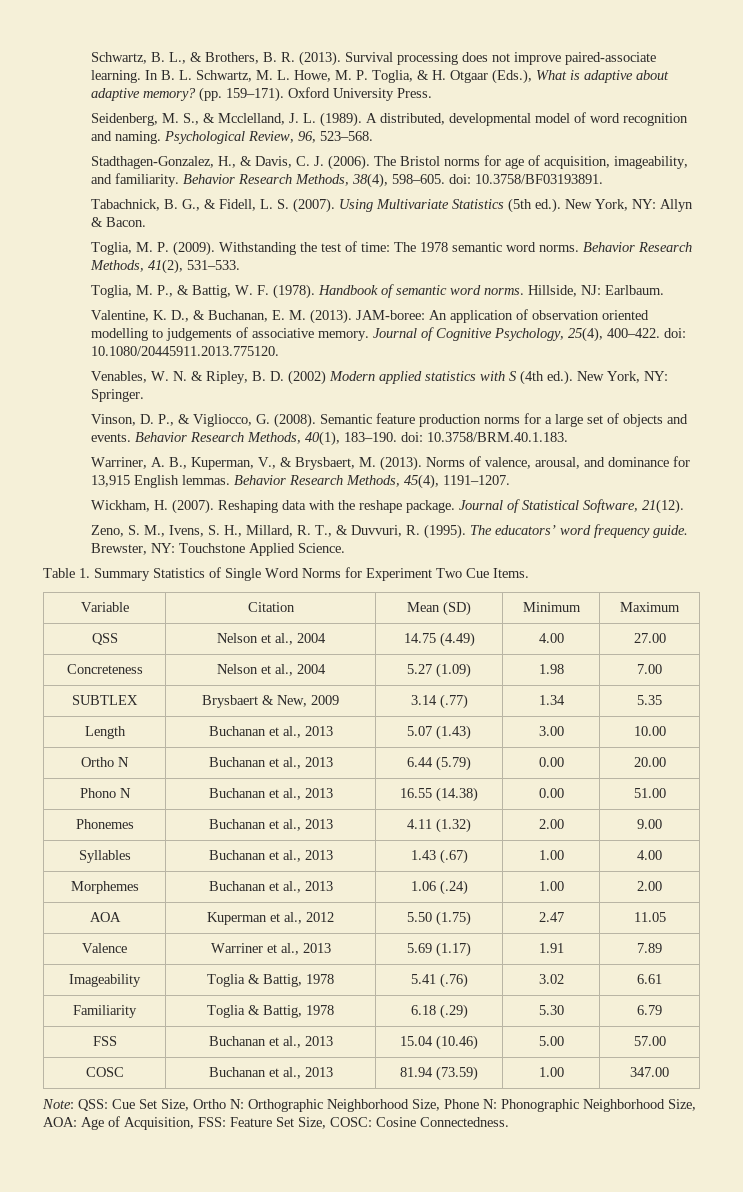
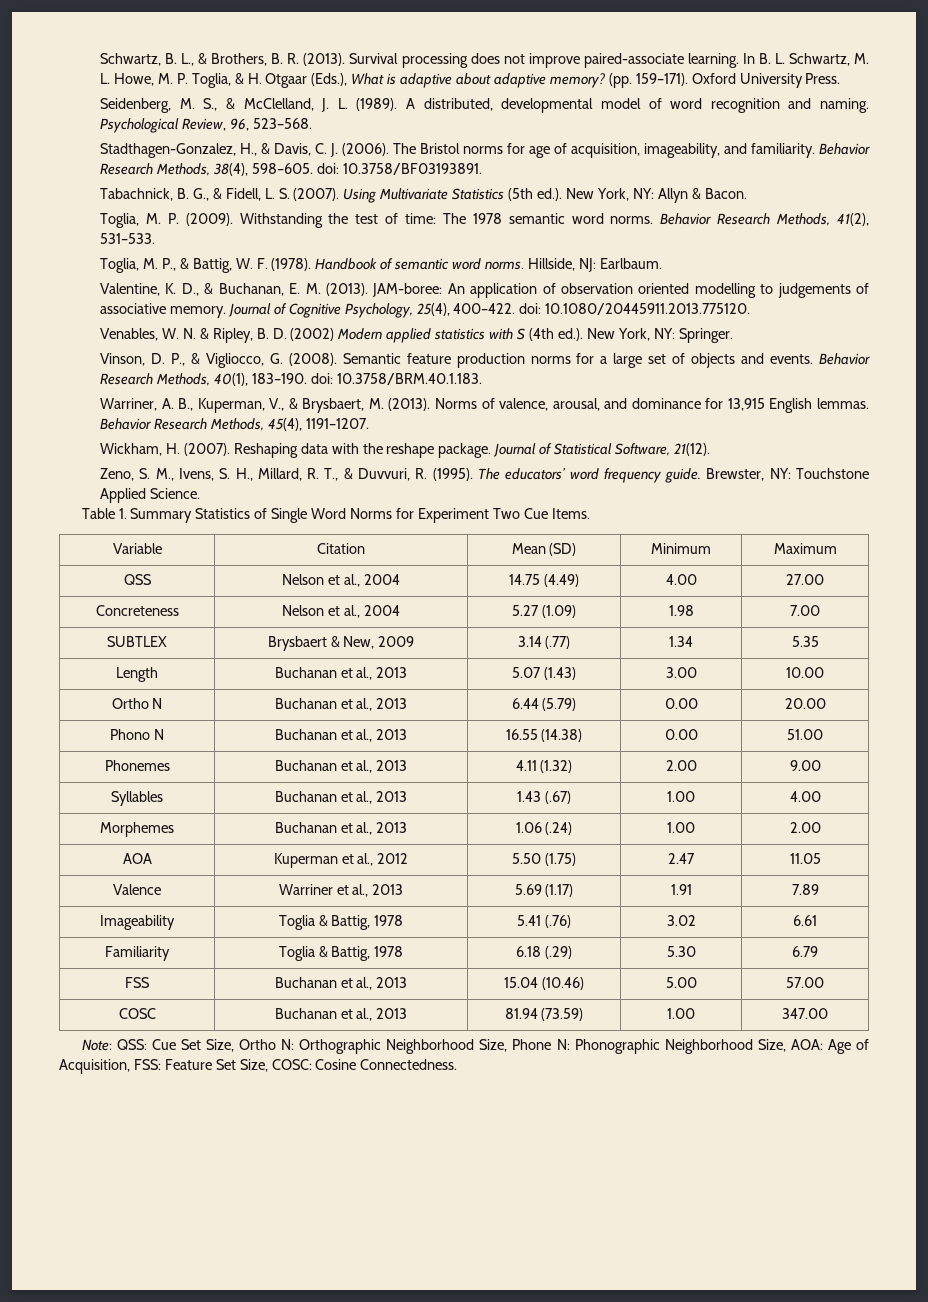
- Seidenberg, M. S., & Mcclelland, J. L. (1989).
+ Seidenberg, M. S., & McClelland, J. L. (1989).

